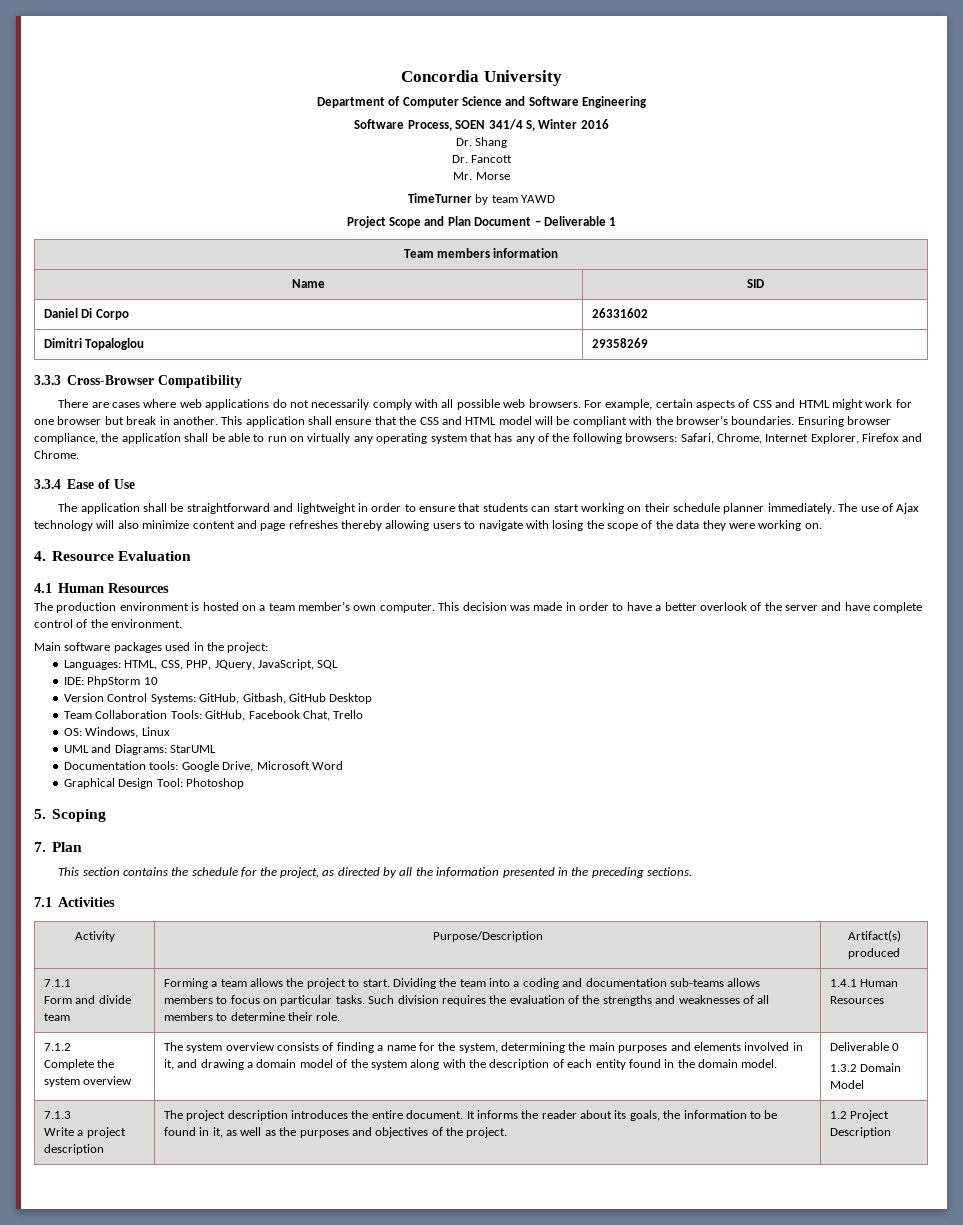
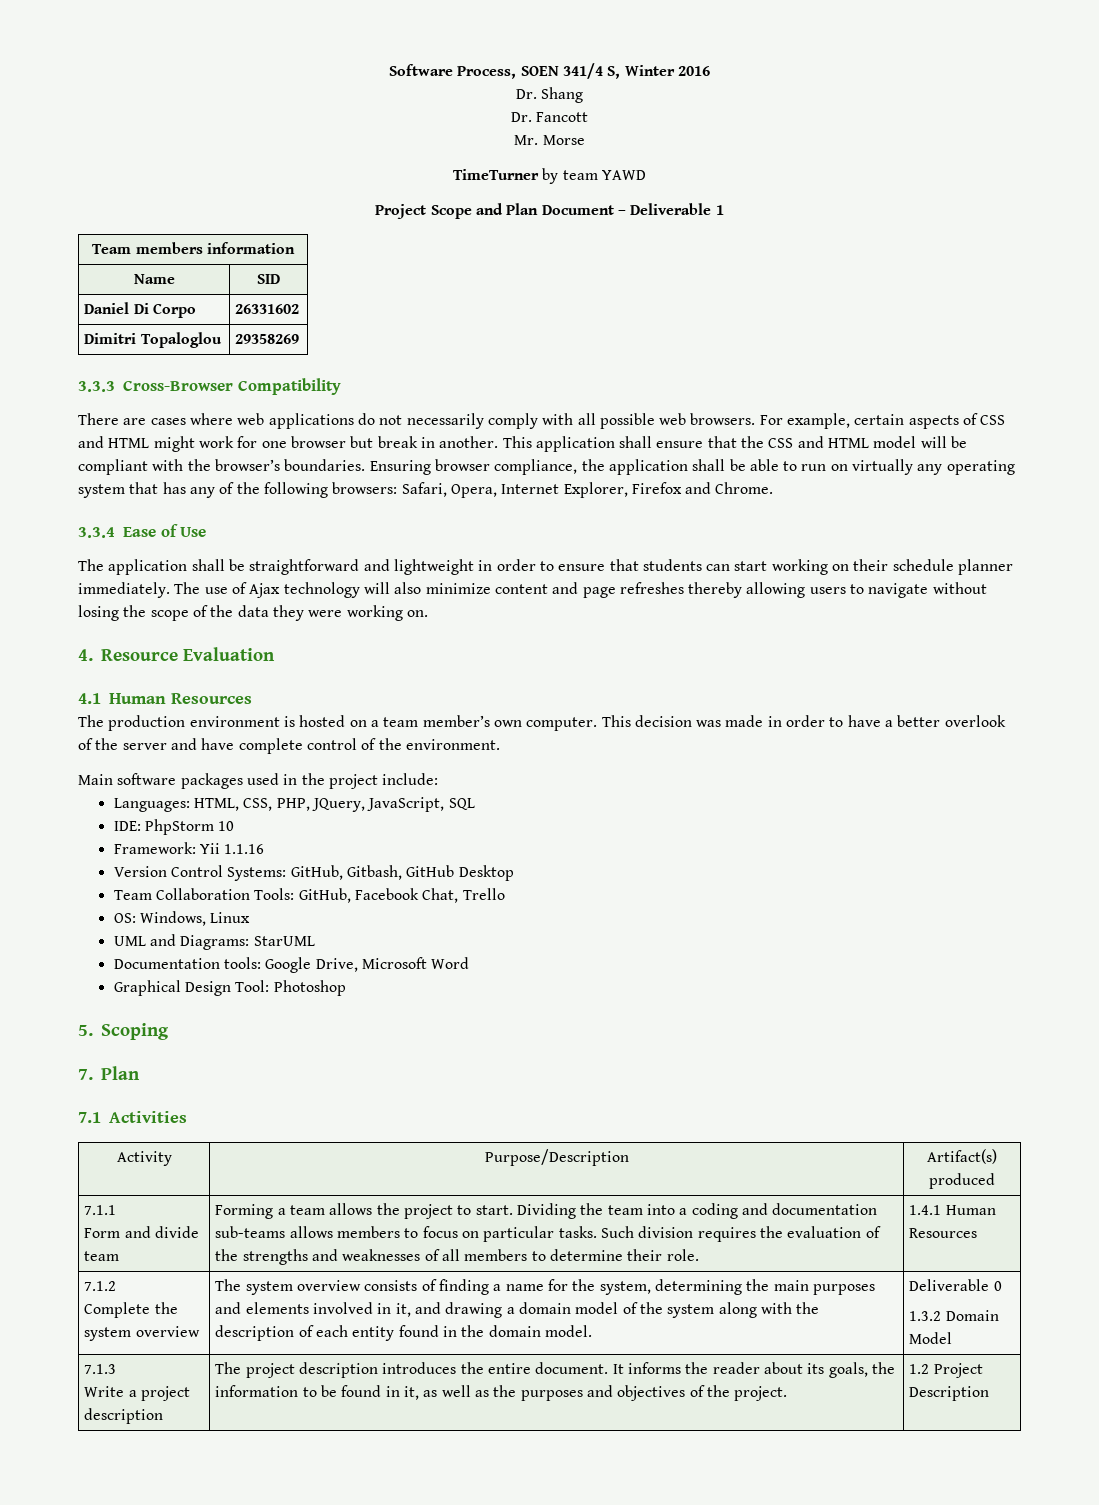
- Concordia University
- Department of Computer Science and Software Engineering
- Ensuring browser compliance, the application shall be able to run on virtually any operating system that has any of the following browsers: Safari, Chrome, Internet Explorer, Firefox and Chrome.
+ Ensuring browser compliance, the application shall be able to run on virtually any operating system that has any of the following browsers: Safari, Opera, Internet Explorer, Firefox and Chrome.
- The use of Ajax technology will also minimize content and page refreshes thereby allowing users to navigate with losing the scope of the data they were working on.
+ The use of Ajax technology will also minimize content and page refreshes thereby allowing users to navigate without losing the scope of the data they were working on.
- Main software packages used in the project:
+ Main software packages used in the project include:
+ Framework: Yii 1.1.16
- This section contains the schedule for the project, as directed by all the information presented in the preceding sections.

